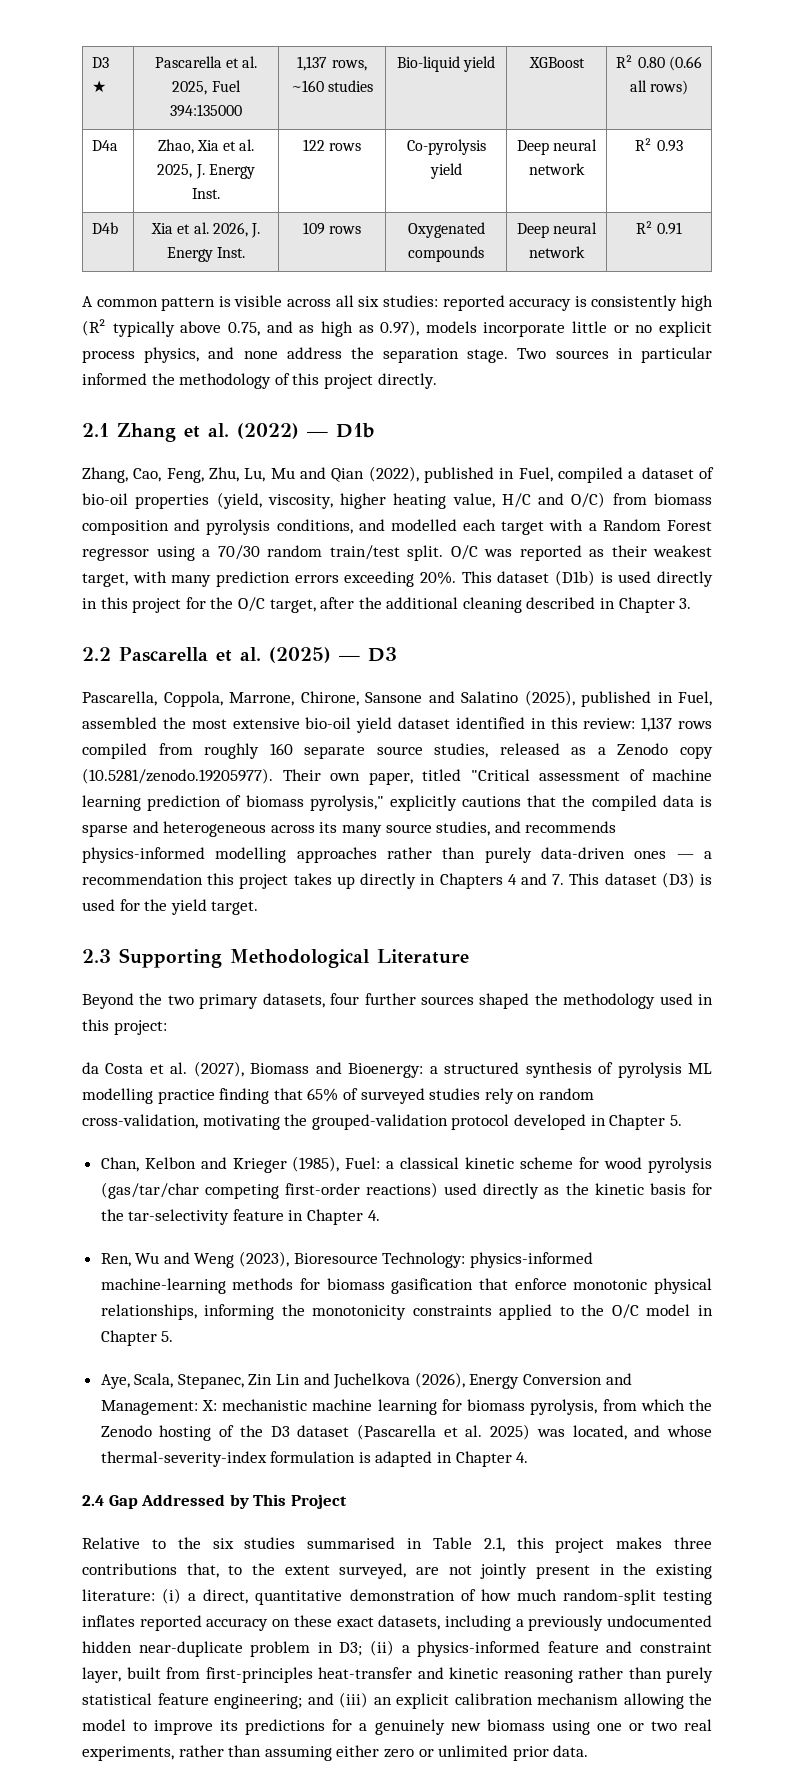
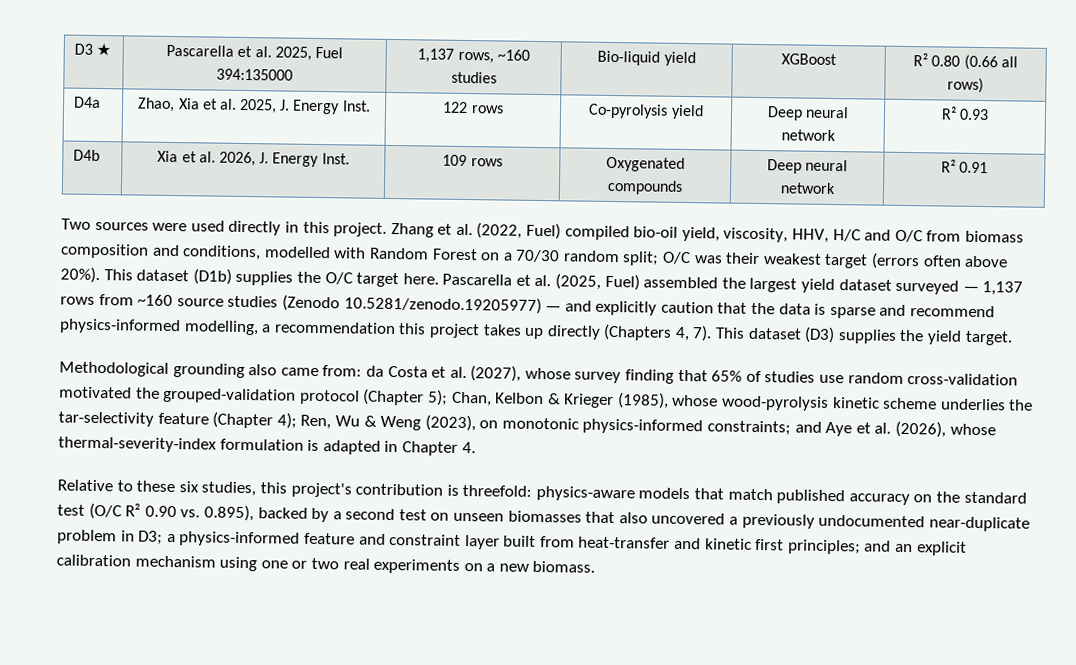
- A common pattern is visible across all six studies: reported accuracy is consistently high (R² typically above 0.75, and as high as 0.97), models incorporate little or no explicit process physics, and none address the separation stage. Two sources in particular informed the methodology of this project directly.
- 2.1 Zhang et al. (2022) — D1b
- Zhang, Cao, Feng, Zhu, Lu, Mu and Qian (2022), published in Fuel, compiled a dataset of bio-oil properties (yield, viscosity, higher heating value, H/C and O/C) from biomass composition and pyrolysis conditions, and modelled each target with a Random Forest regressor using a 70/30 random train/test split. O/C was reported as their weakest target, with many prediction errors exceeding 20%. This dataset (D1b) is used directly in this project for the O/C target, after the additional cleaning described in Chapter 3.
- 2.2 Pascarella et al. (2025) — D3
- Pascarella, Coppola, Marrone, Chirone, Sansone and Salatino (2025), published in Fuel, assembled the most extensive bio-oil yield dataset identified in this review: 1,137 rows compiled from roughly 160 separate source studies, released as a Zenodo copy (10.5281/zenodo.19205977). Their own paper, titled "Critical assessment of machine learning prediction of biomass pyrolysis," explicitly cautions that the compiled data is sparse and heterogeneous across its many source studies, and recommends physics-informed modelling approaches rather than purely data-driven ones — a recommendation this project takes up directly in Chapters 4 and 7. This dataset (D3) is used for the yield target.
- 2.3 Supporting Methodological Literature
- Beyond the two primary datasets, four further sources shaped the methodology used in this project:
- da Costa et al. (2027), Biomass and Bioenergy: a structured synthesis of pyrolysis ML modelling practice finding that 65% of surveyed studies rely on random cross-validation, motivating the grouped-validation protocol developed in Chapter 5.
- Chan, Kelbon and Krieger (1985), Fuel: a classical kinetic scheme for wood pyrolysis (gas/tar/char competing first-order reactions) used directly as the kinetic basis for the tar-selectivity feature in Chapter 4.
- Ren, Wu and Weng (2023), Bioresource Technology: physics-informed machine-learning methods for biomass gasification that enforce monotonic physical relationships, informing the monotonicity constraints applied to the O/C model in Chapter 5.
- Aye, Scala, Stepanec, Zin Lin and Juchelkova (2026), Energy Conversion and Management: X: mechanistic machine learning for biomass pyrolysis, from which the Zenodo hosting of the D3 dataset (Pascarella et al. 2025) was located, and whose thermal-severity-index formulation is adapted in Chapter 4.
+ Two sources were used directly in this project. Zhang et al. (2022, Fuel) compiled bio-oil yield, viscosity, HHV, H/C and O/C from biomass composition and conditions, modelled with Random Forest on a 70/30 random split; O/C was their weakest target (errors often above 20%). This dataset (D1b) supplies the O/C target here. Pascarella et al. (2025, Fuel) assembled the largest yield dataset surveyed — 1,137 rows from ~160 source studies (Zenodo 10.5281/zenodo.19205977) — and explicitly caution that the data is sparse and recommend physics-informed modelling, a recommendation this project takes up directly (Chapters 4, 7). This dataset (D3) supplies the yield target.
+ Methodological grounding also came from: da Costa et al. (2027), whose survey finding that 65% of studies use random cross-validation motivated the grouped-validation protocol (Chapter 5); Chan, Kelbon & Krieger (1985), whose wood-pyrolysis kinetic scheme underlies the tar-selectivity feature (Chapter 4); Ren, Wu & Weng (2023), on monotonic physics-informed constraints; and Aye et al. (2026), whose thermal-severity-index formulation is adapted in Chapter 4.
- 2.4 Gap Addressed by This Project
- Relative to the six studies summarised in Table 2.1, this project makes three contributions that, to the extent surveyed, are not jointly present in the existing literature: (i) a direct, quantitative demonstration of how much random-split testing inflates reported accuracy on these exact datasets, including a previously undocumented hidden near-duplicate problem in D3; (ii) a physics-informed feature and constraint layer, built from first-principles heat-transfer and kinetic reasoning rather than purely statistical feature engineering; and (iii) an explicit calibration mechanism allowing the model to improve its predictions for a genuinely new biomass using one or two real experiments, rather than assuming either zero or unlimited prior data.
+ Relative to these six studies, this project's contribution is threefold: physics-aware models that match published accuracy on the standard test (O/C R² 0.90 vs. 0.895), backed by a second test on unseen biomasses that also uncovered a previously undocumented near-duplicate problem in D3; a physics-informed feature and constraint layer built from heat-transfer and kinetic first principles; and an explicit calibration mechanism using one or two real experiments on a new biomass.

